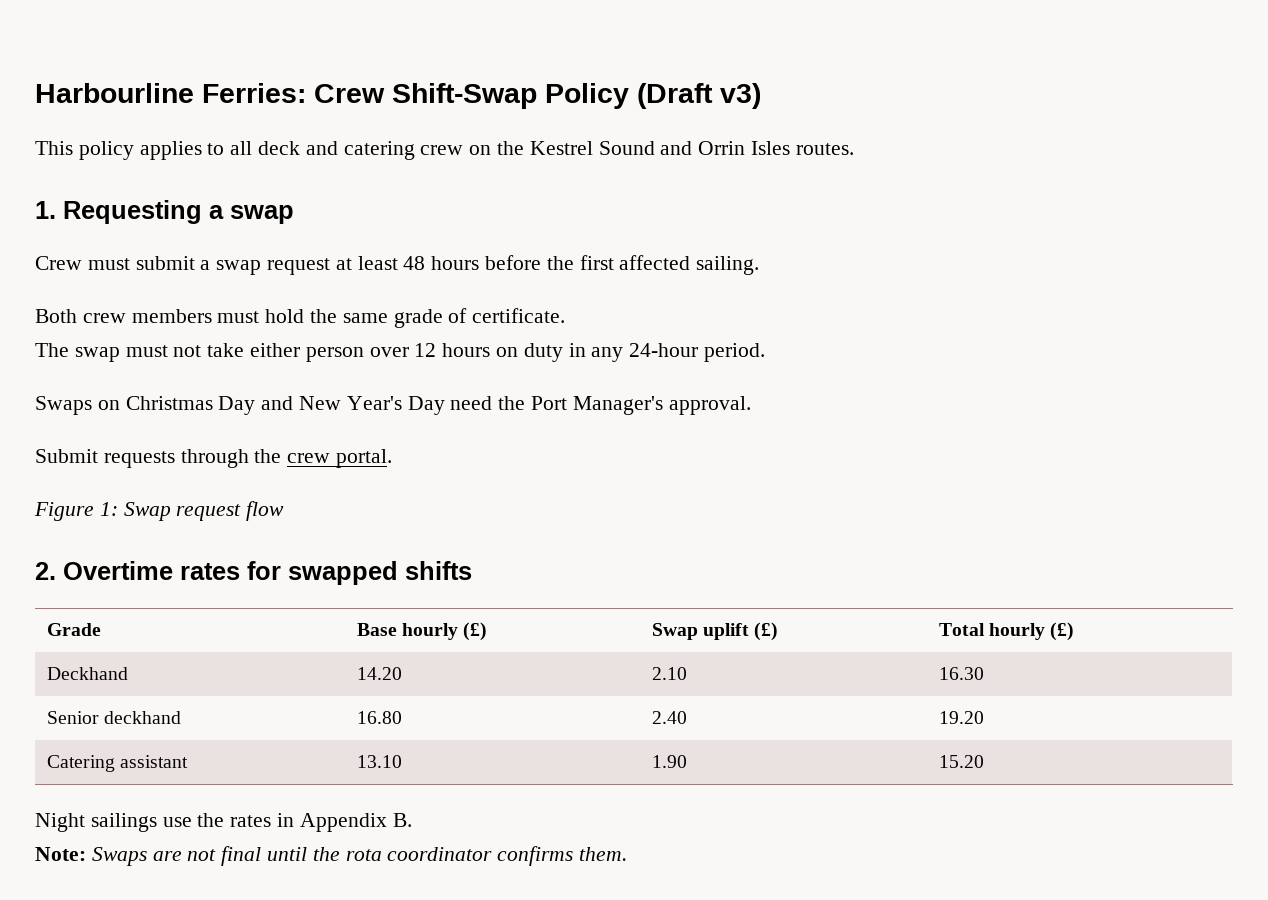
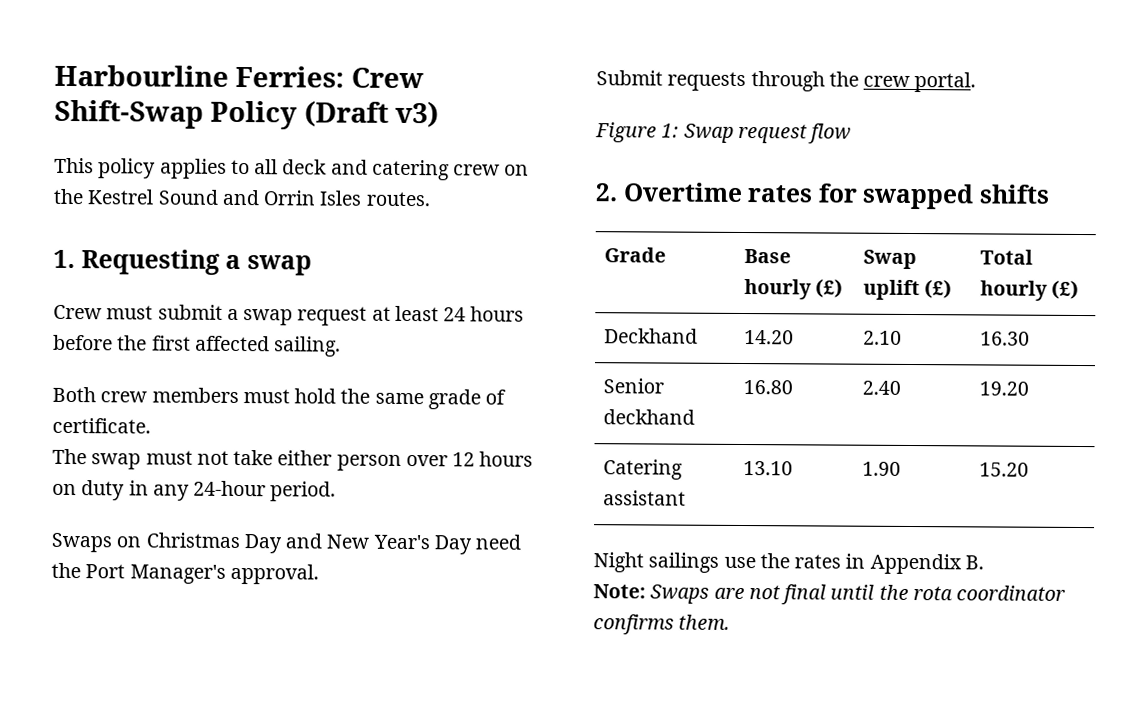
- Crew must submit a swap request at least 48 hours before the first affected sailing.
+ Crew must submit a swap request at least 24 hours before the first affected sailing.

